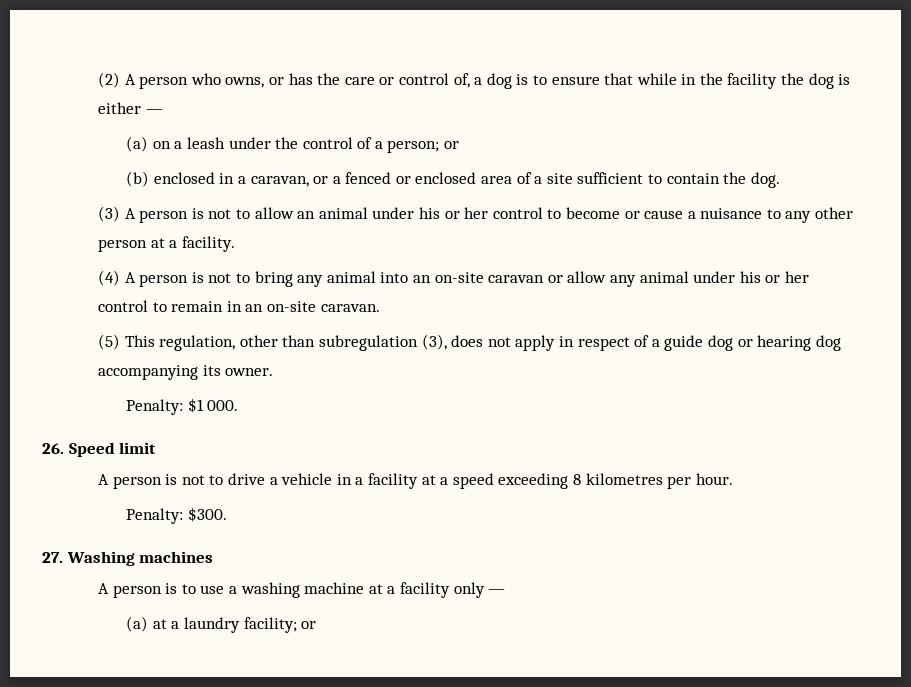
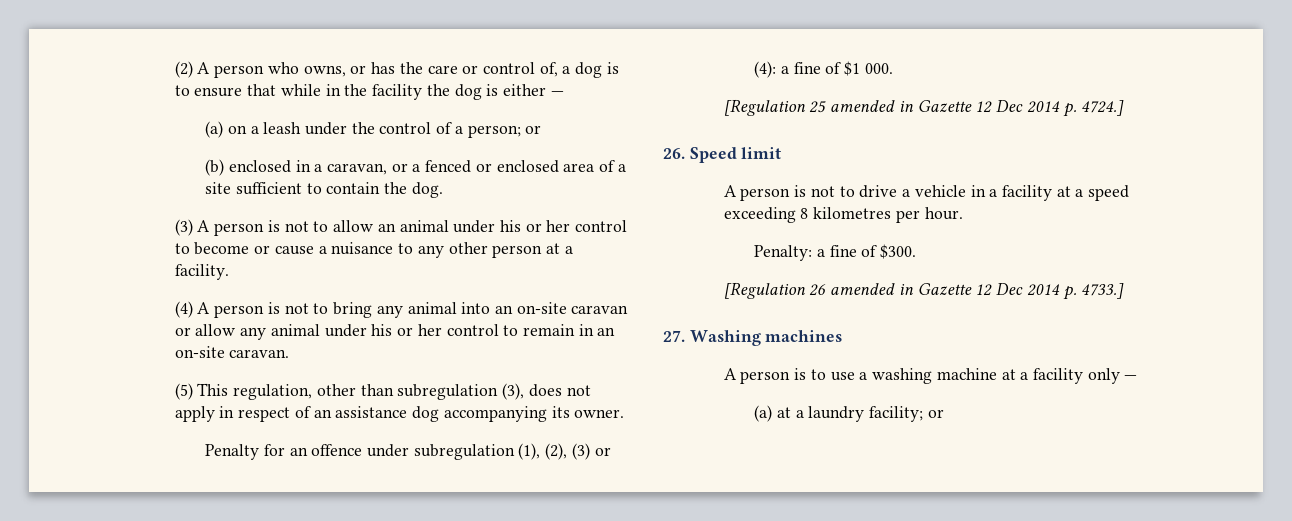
- (5) This regulation, other than subregulation (3), does not apply in respect of a guide dog or hearing dog accompanying its owner.
+ (5) This regulation, other than subregulation (3), does not apply in respect of an assistance dog accompanying its owner.
- Penalty: $1 000.
+ Penalty for an offence under subregulation (1), (2), (3) or (4): a fine of $1 000.
+ [Regulation 25 amended in Gazette 12 Dec 2014 p. 4724.]
- Penalty: $300.
+ Penalty: a fine of $300.
+ [Regulation 26 amended in Gazette 12 Dec 2014 p. 4733.]

